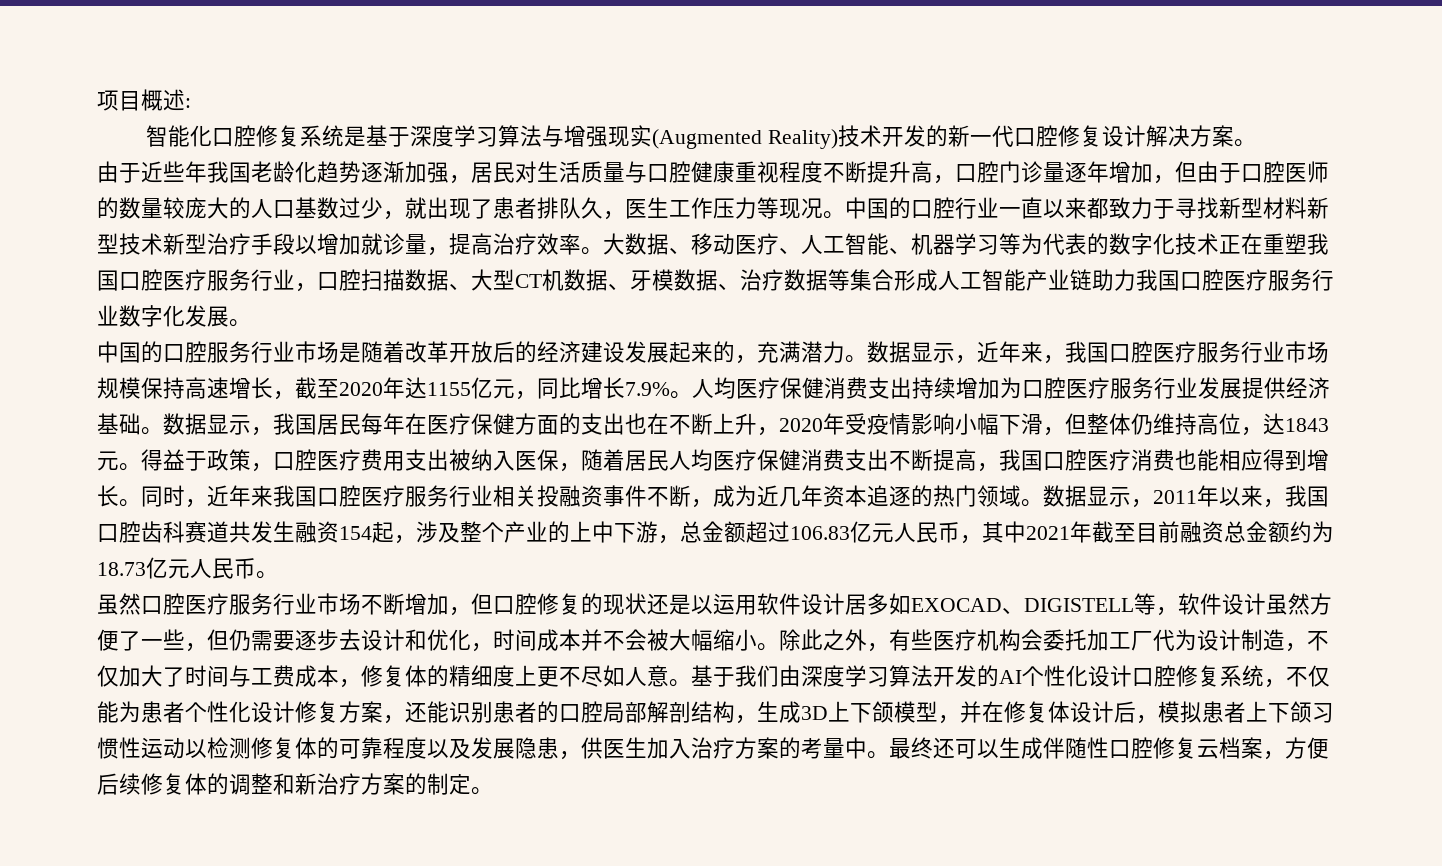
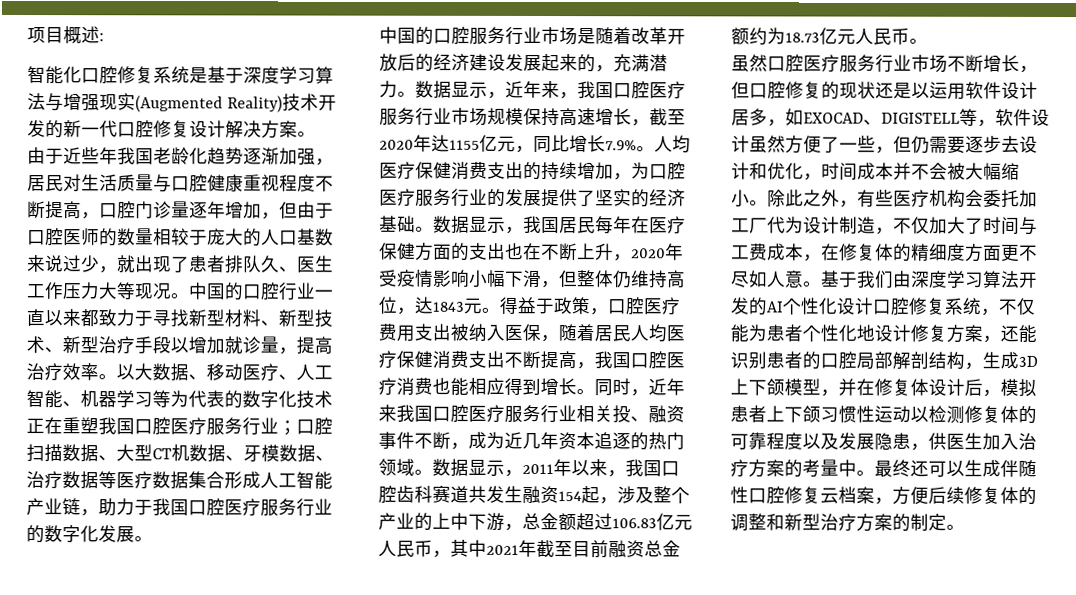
- 由于近些年我国老龄化趋势逐渐加强，居民对生活质量与口腔健康重视程度不断提升高，口腔门诊量逐年增加，但由于口腔医师的数量较庞大的人口基数过少，就出现了患者排队久，医生工作压力等现况。
+ 由于近些年我国老龄化趋势逐渐加强，居民对生活质量与口腔健康重视程度不断提高，口腔门诊量逐年增加，但由于口腔医师的数量相较于庞大的人口基数来说过少，就出现了患者排队久、医生工作压力大等现况。
- 中国的口腔行业一直以来都致力于寻找新型材料新型技术新型治疗手段以增加就诊量，提高治疗效率。
+ 中国的口腔行业一直以来都致力于寻找新型材料、新型技术、新型治疗手段以增加就诊量，提高治疗效率。
- 大数据、移动医疗、人工智能、机器学习等为代表的数字化技术正在重塑我国口腔医疗服务行业，口腔扫描数据、大型CT机数据、牙模数据、治疗数据等集合形成人工智能产业链助力我国口腔医疗服务行业数字化发展。
+ 以大数据、移动医疗、人工智能、机器学习等为代表的数字化技术正在重塑我国口腔医疗服务行业；口腔扫描数据、大型CT机数据、牙模数据、治疗数据等医疗数据集合形成人工智能产业链，助力于我国口腔医疗服务行业的数字化发展。
- 人均医疗保健消费支出持续增加为口腔医疗服务行业发展提供经济基础。
+ 人均医疗保健消费支出的持续增加，为口腔医疗服务行业的发展提供了坚实的经济基础。
- 同时，近年来我国口腔医疗服务行业相关投融资事件不断，成为近几年资本追逐的热门领域。
+ 同时，近年来我国口腔医疗服务行业相关投、融资事件不断，成为近几年资本追逐的热门领域。
- 虽然口腔医疗服务行业市场不断增加，但口腔修复的现状还是以运用软件设计居多如EXOCAD、DIGISTELL等，软件设计虽然方便了一些，但仍需要逐步去设计和优化，时间成本并不会被大幅缩小。
+ 虽然口腔医疗服务行业市场不断增长，但口腔修复的现状还是以运用软件设计居多，如EXOCAD、DIGISTELL等，软件设计虽然方便了一些，但仍需要逐步去设计和优化，时间成本并不会被大幅缩小。
- 除此之外，有些医疗机构会委托加工厂代为设计制造，不仅加大了时间与工费成本，修复体的精细度上更不尽如人意。
+ 除此之外，有些医疗机构会委托加工厂代为设计制造，不仅加大了时间与工费成本，在修复体的精细度方面更不尽如人意。
- 基于我们由深度学习算法开发的AI个性化设计口腔修复系统，不仅能为患者个性化设计修复方案，还能识别患者的口腔局部解剖结构，生成3D上下颌模型，并在修复体设计后，模拟患者上下颌习惯性运动以检测修复体的可靠程度以及发展隐患，供医生加入治疗方案的考量中。
+ 基于我们由深度学习算法开发的AI个性化设计口腔修复系统，不仅能为患者个性化地设计修复方案，还能识别患者的口腔局部解剖结构，生成3D上下颌模型，并在修复体设计后，模拟患者上下颌习惯性运动以检测修复体的可靠程度以及发展隐患，供医生加入治疗方案的考量中。
- 最终还可以生成伴随性口腔修复云档案，方便后续修复体的调整和新治疗方案的制定。
+ 最终还可以生成伴随性口腔修复云档案，方便后续修复体的调整和新型治疗方案的制定。

